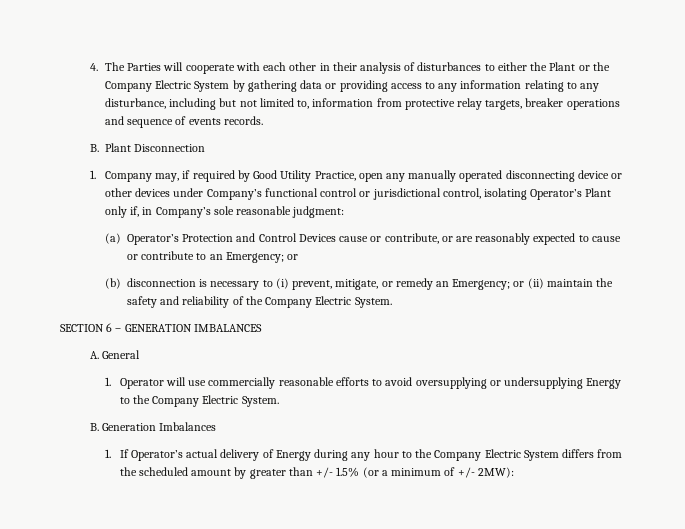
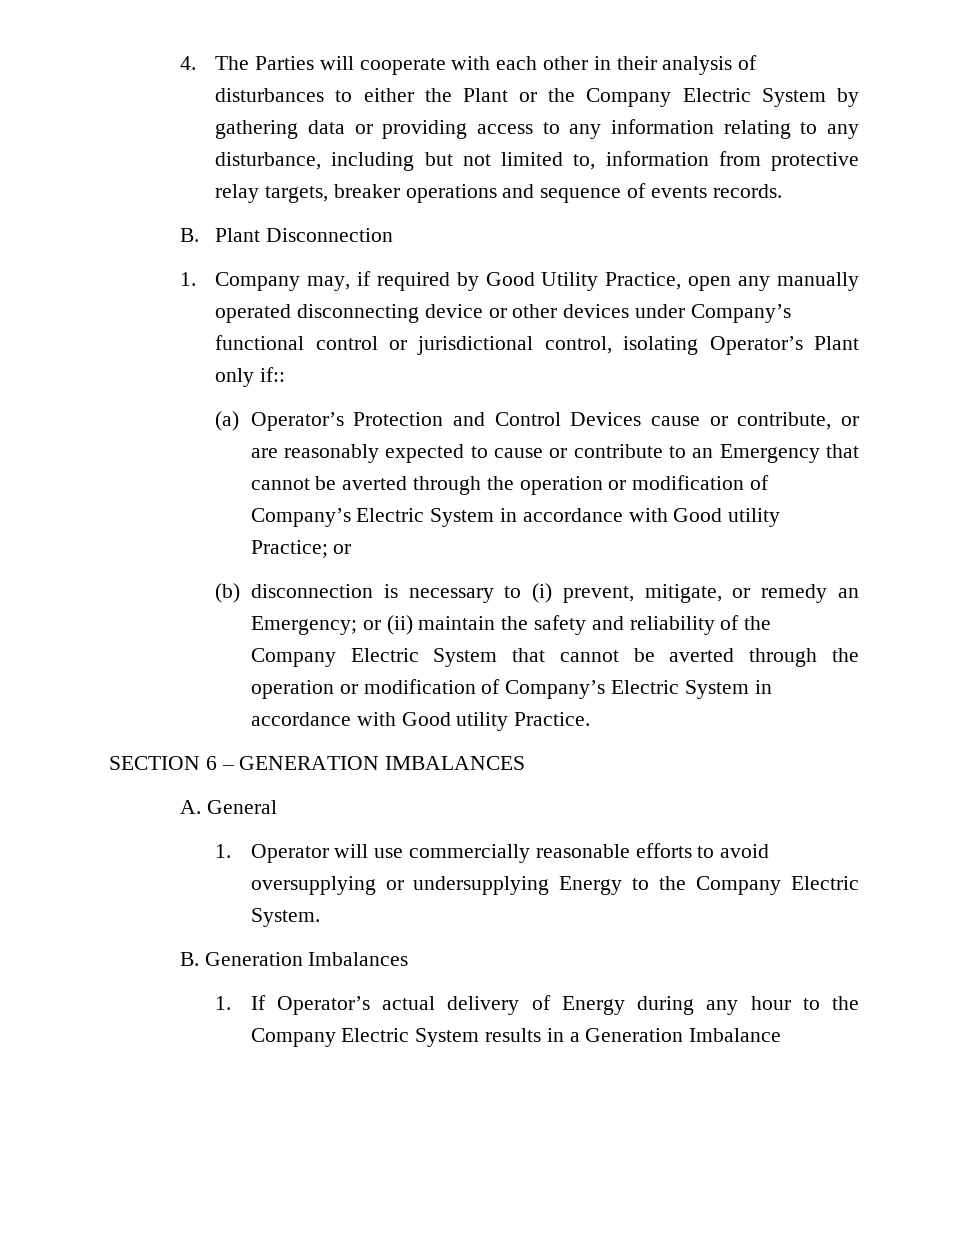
- 1. Company may, if required by Good Utility Practice, open any manually operated disconnecting device or other devices under Company’s functional control or jurisdictional control, isolating Operator’s Plant only if, in Company’s sole reasonable judgment:
+ 1. Company may, if required by Good Utility Practice, open any manually operated disconnecting device or other devices under Company’s functional control or jurisdictional control, isolating Operator’s Plant only if::
- (a) Operator’s Protection and Control Devices cause or contribute, or are reasonably expected to cause or contribute to an Emergency; or
+ (a) Operator’s Protection and Control Devices cause or contribute, or are reasonably expected to cause or contribute to an Emergency that cannot be averted through the operation or modification of Company’s Electric System in accordance with Good utility Practice; or
- (b) disconnection is necessary to (i) prevent, mitigate, or remedy an Emergency; or (ii) maintain the safety and reliability of the Company Electric System.
+ (b) disconnection is necessary to (i) prevent, mitigate, or remedy an Emergency; or (ii) maintain the safety and reliability of the Company Electric System that cannot be averted through the operation or modification of Company’s Electric System in accordance with Good utility Practice.
- 1. If Operator’s actual delivery of Energy during any hour to the Company Electric System differs from the scheduled amount by greater than +/- 1.5% (or a minimum of +/- 2MW):
+ 1. If Operator’s actual delivery of Energy during any hour to the Company Electric System results in a Generation Imbalance

